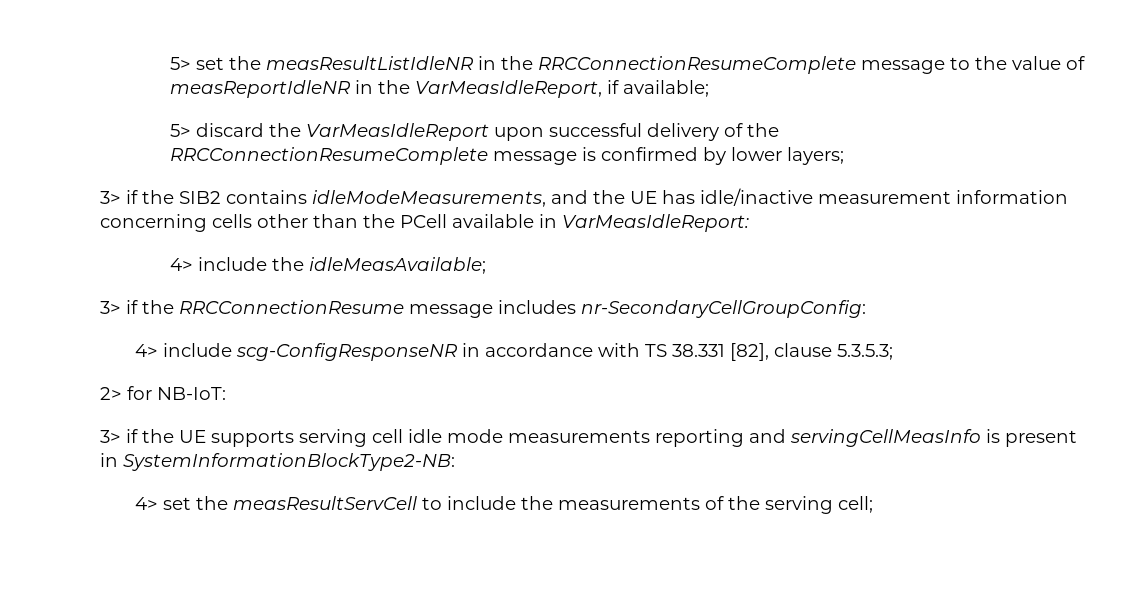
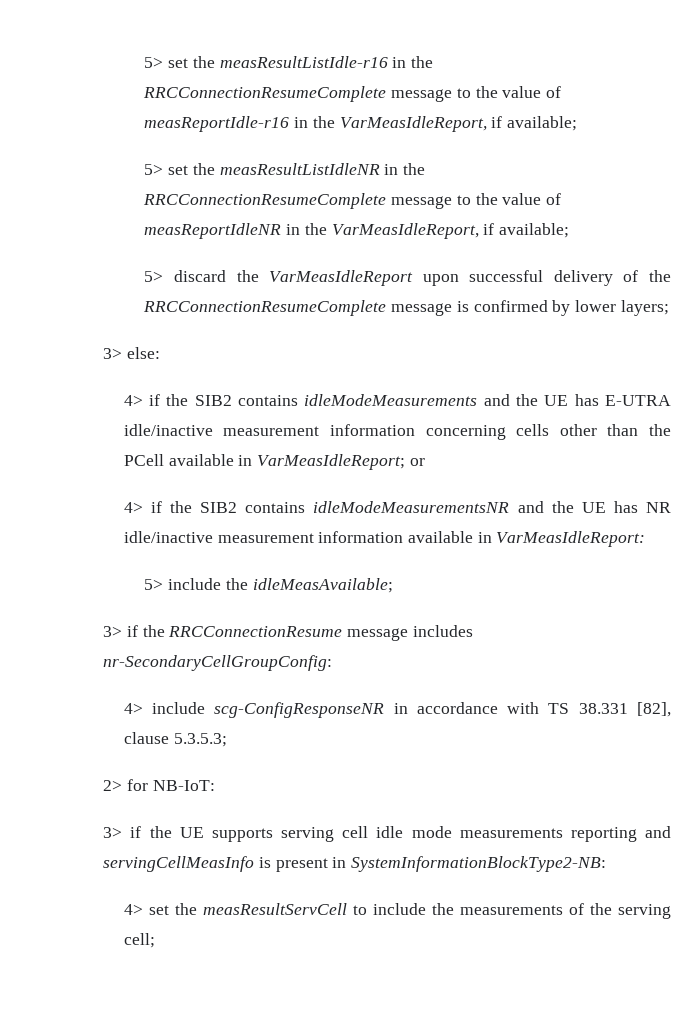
+ 5> set the measResultListIdle-r16 in the RRCConnectionResumeComplete message to the value of measReportIdle-r16 in the VarMeasIdleReport, if available;
- 3> if the SIB2 contains idleModeMeasurements, and the UE has idle/inactive measurement information concerning cells other than the PCell available in VarMeasIdleReport:
+ 3> else:
+ 4> if the SIB2 contains idleModeMeasurements and the UE has E-UTRA idle/inactive measurement information concerning cells other than the PCell available in VarMeasIdleReport; or
+ 4> if the SIB2 contains idleModeMeasurementsNR and the UE has NR idle/inactive measurement information available in VarMeasIdleReport:
- 4> include the idleMeasAvailable;
+ 5> include the idleMeasAvailable;

